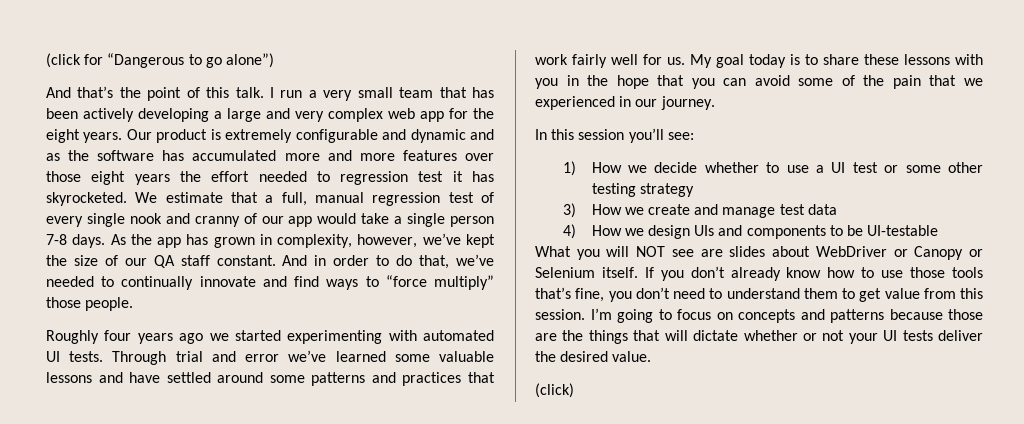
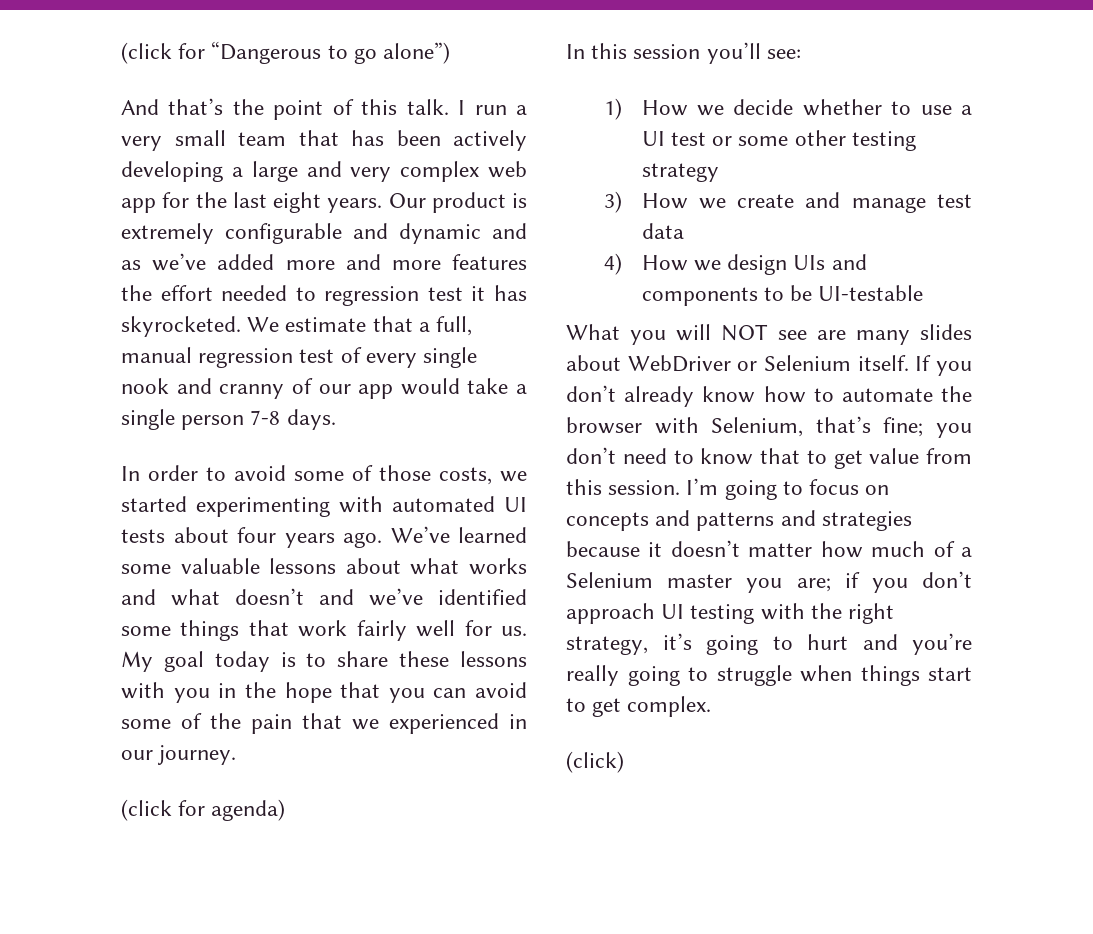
- I run a very small team that has been actively developing a large and very complex web app for the eight years.
+ I run a very small team that has been actively developing a large and very complex web app for the last eight years.
- Our product is extremely configurable and dynamic and as the software has accumulated more and more features over those eight years the effort needed to regression test it has skyrocketed.
+ Our product is extremely configurable and dynamic and as we’ve added more and more features the effort needed to regression test it has skyrocketed.
- We estimate that a full, manual regression test of every single nook and cranny of our app would take a single person 7-8 days. As the app has grown in complexity, however, we’ve kept the size of our QA staff constant. And in order to do that, we’ve needed to continually innovate and find ways to “force multiply” those people.
- Roughly four years ago we started experimenting with automated UI tests. Through trial and error we’ve learned some valuable lessons and have settled around some patterns and practices that work fairly well for us.
+ We estimate that a full, manual regression test of every single nook and cranny of our app would take a single person 7-8 days.
+ In order to avoid some of those costs, we started experimenting with automated UI tests about four years ago. We’ve learned some valuable lessons about what works and what doesn’t and we’ve identified some things that work fairly well for us.
+ (click for agenda)
- What you will NOT see are slides about WebDriver or Canopy or Selenium itself.
+ What you will NOT see are many slides about WebDriver or Selenium itself.
- If you don’t already know how to use those tools that’s fine, you don’t need to understand them to get value from this session.
+ If you don’t already know how to automate the browser with Selenium, that’s fine; you don’t need to know that to get value from this session.
- I’m going to focus on concepts and patterns because those are the things that will dictate whether or not your UI tests deliver the desired value.
+ I’m going to focus on concepts and patterns and strategies because it doesn’t matter how much of a Selenium master you are; if you don’t approach UI testing with the right strategy, it’s going to hurt and you’re really going to struggle when things start to get complex.

